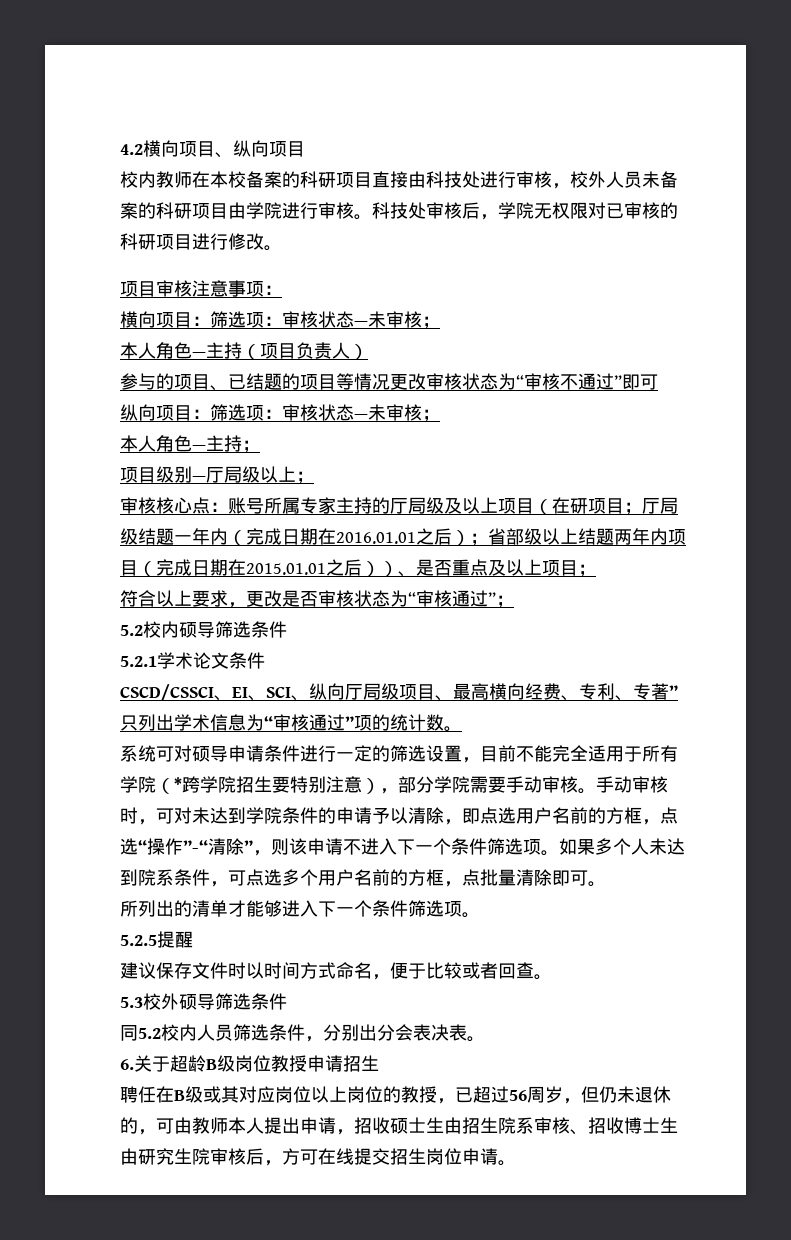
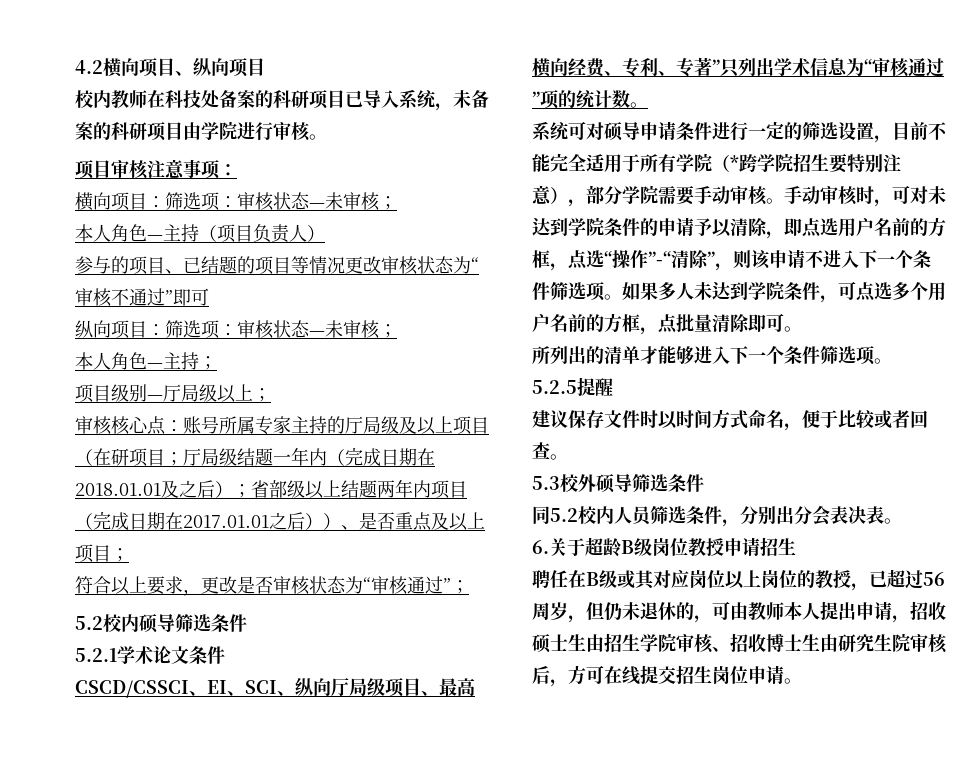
- 校内教师在本校备案的科研项目直接由科技处进行审核，校外人员未备案的科研项目由学院进行审核。科技处审核后，学院无权限对已审核的科研项目进行修改。
+ 校内教师在科技处备案的科研项目已导入系统，未备案的科研项目由学院进行审核。
- 审核核心点：账号所属专家主持的厅局级及以上项目（在研项目；厅局级结题一年内（完成日期在2016.01.01之后）；省部级以上结题两年内项目（完成日期在2015.01.01之后））、是否重点及以上项目；
+ 审核核心点：账号所属专家主持的厅局级及以上项目（在研项目；厅局级结题一年内（完成日期在2018.01.01及之后）；省部级以上结题两年内项目（完成日期在2017.01.01之后））、是否重点及以上项目；
- 如果多个人未达到院系条件，可点选多个用户名前的方框，点批量清除即可。
+ 如果多人未达到学院条件，可点选多个用户名前的方框，点批量清除即可。
- 聘任在B级或其对应岗位以上岗位的教授，已超过56周岁，但仍未退休的，可由教师本人提出申请，招收硕士生由招生院系审核、招收博士生由研究生院审核后，方可在线提交招生岗位申请。
+ 聘任在B级或其对应岗位以上岗位的教授，已超过56周岁，但仍未退休的，可由教师本人提出申请，招收硕士生由招生学院审核、招收博士生由研究生院审核后，方可在线提交招生岗位申请。

